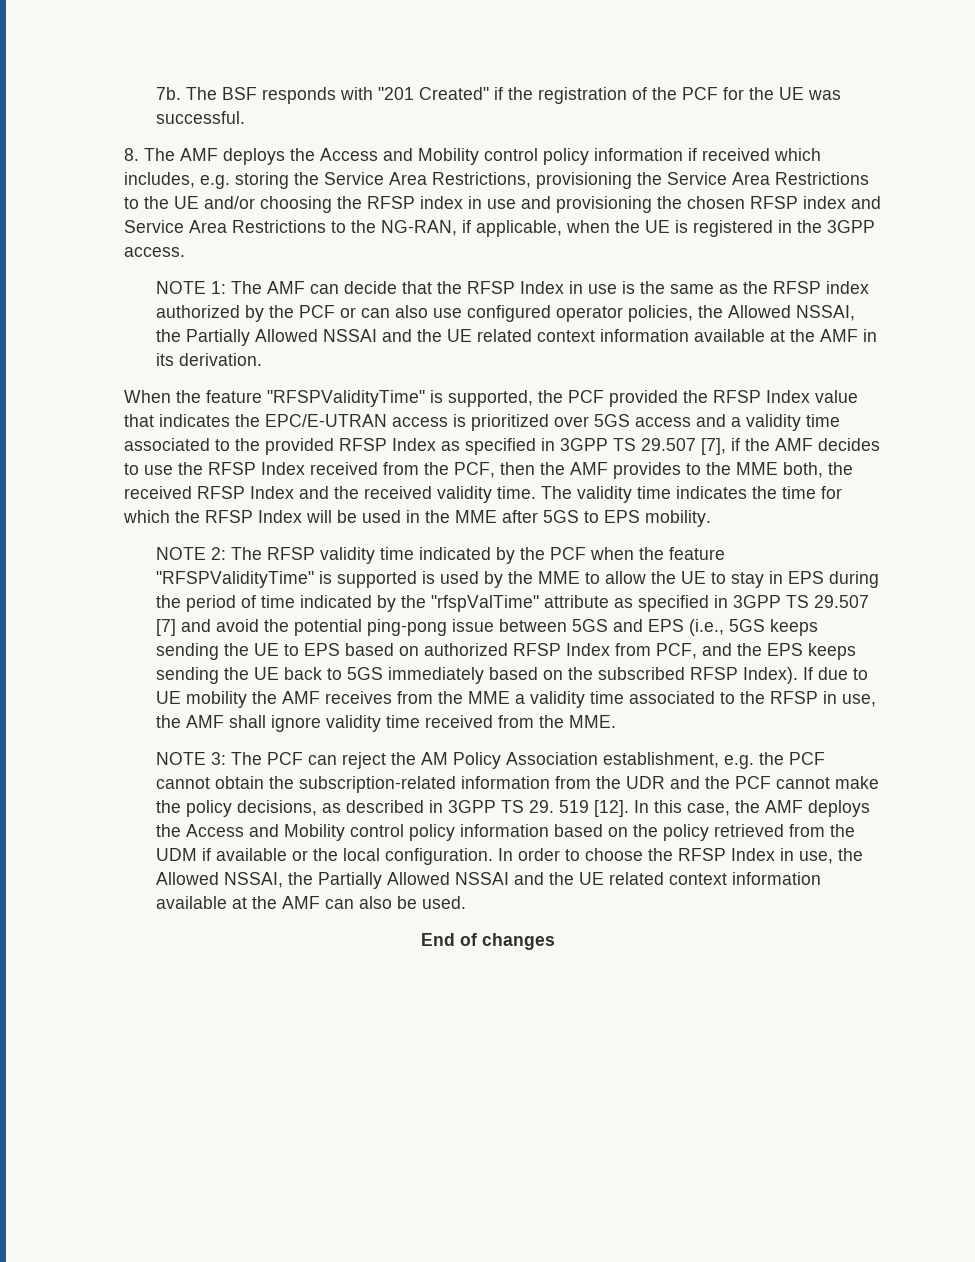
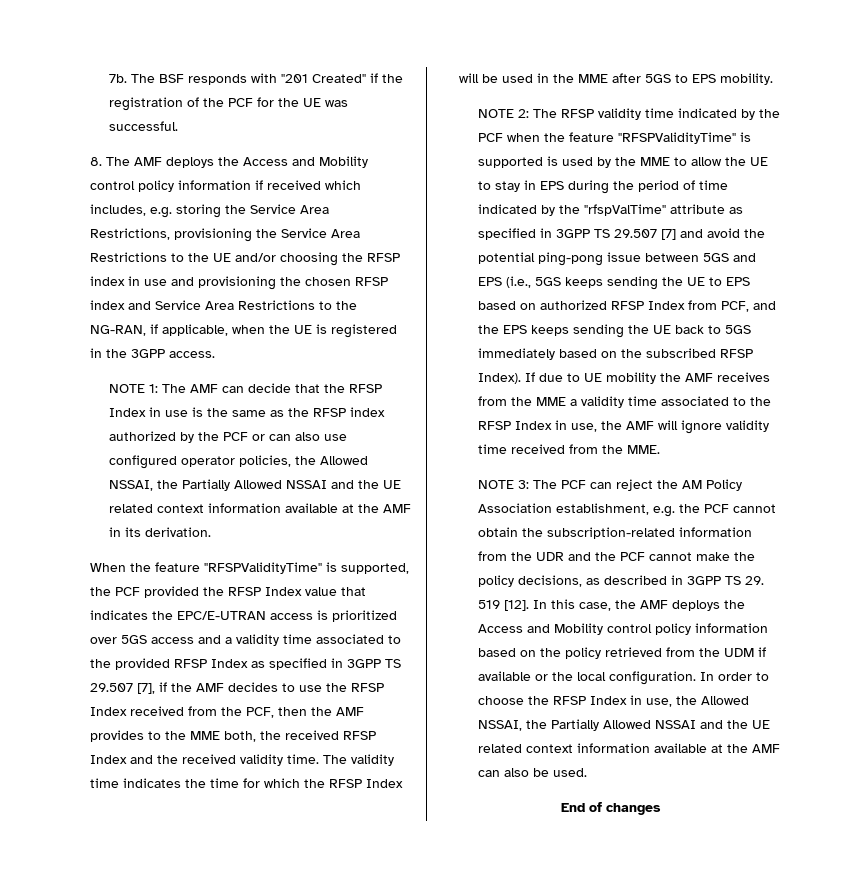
- If due to UE mobility the AMF receives from the MME a validity time associated to the RFSP in use, the AMF shall ignore validity time received from the MME.
+ If due to UE mobility the AMF receives from the MME a validity time associated to the RFSP Index in use, the AMF will ignore validity time received from the MME.

